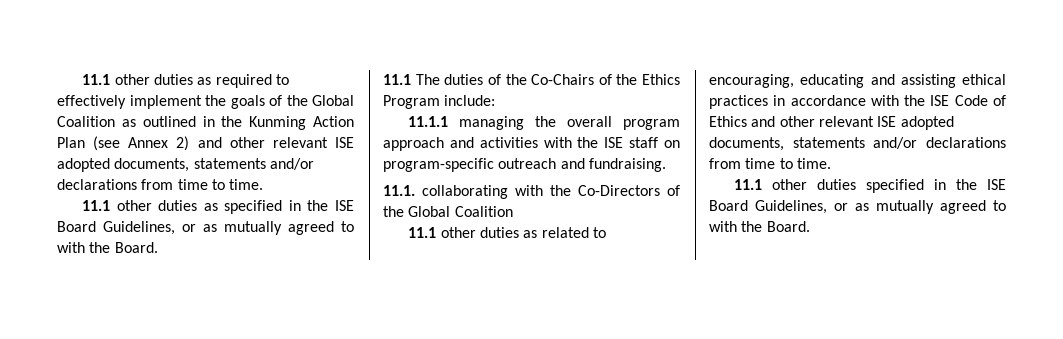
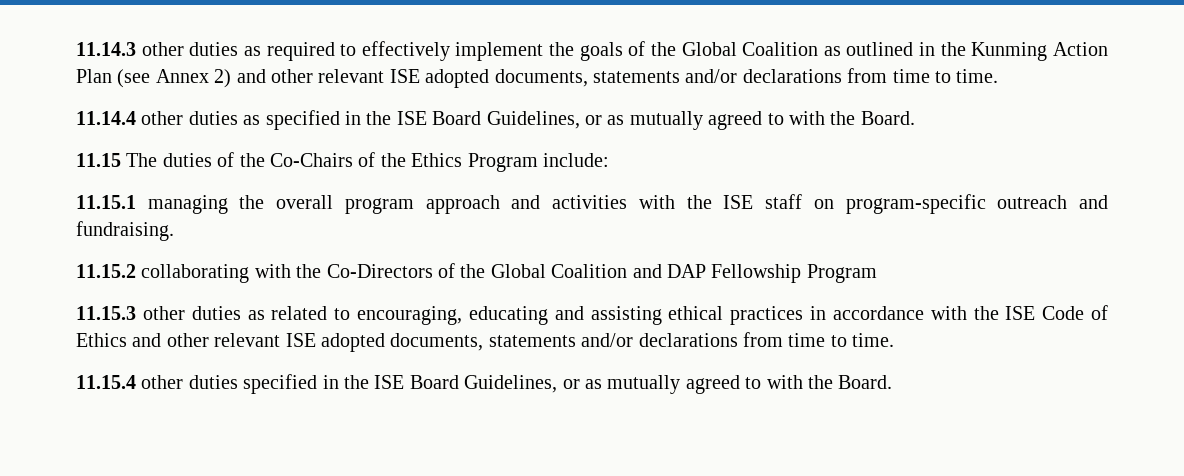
- 11.1 other duties as required to effectively implement the goals of the Global Coalition as outlined in the Kunming Action Plan (see Annex 2) and other relevant ISE adopted documents, statements and/or declarations from time to time.
+ 11.14.3 other duties as required to effectively implement the goals of the Global Coalition as outlined in the Kunming Action Plan (see Annex 2) and other relevant ISE adopted documents, statements and/or declarations from time to time.
- 11.1 other duties as specified in the ISE Board Guidelines, or as mutually agreed to with the Board.
+ 11.14.4 other duties as specified in the ISE Board Guidelines, or as mutually agreed to with the Board.
- 11.1 The duties of the Co-Chairs of the Ethics Program include:
+ 11.15 The duties of the Co-Chairs of the Ethics Program include:
- 11.1.1 managing the overall program approach and activities with the ISE staff on program-specific outreach and fundraising.
+ 11.15.1 managing the overall program approach and activities with the ISE staff on program-specific outreach and fundraising.
- 11.1. collaborating with the Co-Directors of the Global Coalition
- 11.1 other duties as related to encouraging, educating and assisting ethical practices in accordance with the ISE Code of Ethics and other relevant ISE adopted documents, statements and/or declarations from time to time.
+ 11.15.2 collaborating with the Co-Directors of the Global Coalition and DAP Fellowship Program
+ 11.15.3 other duties as related to encouraging, educating and assisting ethical practices in accordance with the ISE Code of Ethics and other relevant ISE adopted documents, statements and/or declarations from time to time.
- 11.1 other duties specified in the ISE Board Guidelines, or as mutually agreed to with the Board.
+ 11.15.4 other duties specified in the ISE Board Guidelines, or as mutually agreed to with the Board.

